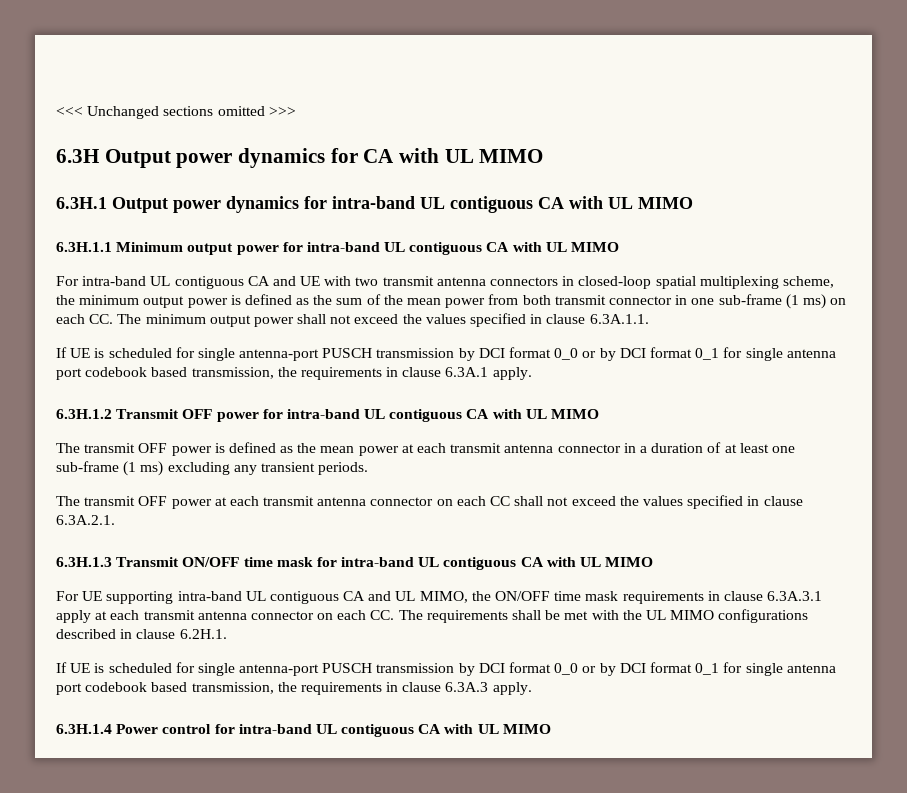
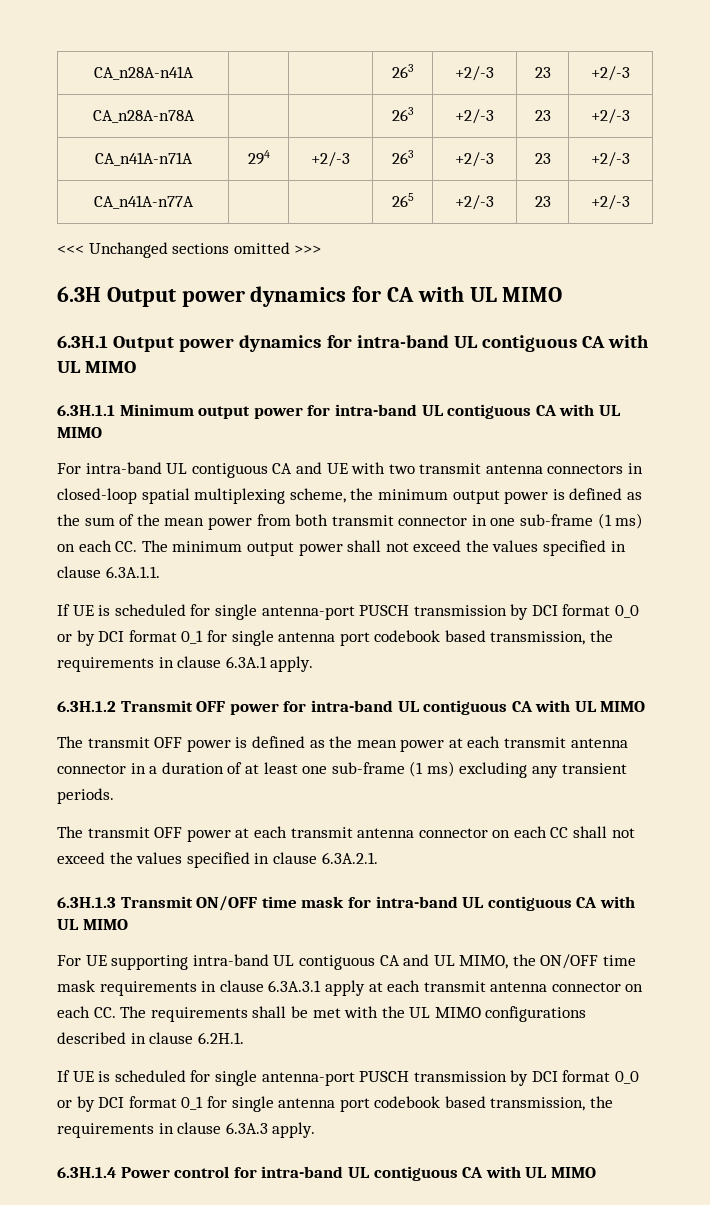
+ CA_n28A-n41A | | | 263 | +2/-3 | 23 | +2/-3
+ CA_n28A-n78A | | | 263 | +2/-3 | 23 | +2/-3
+ CA_n41A-n71A | 294 | +2/-3 | 263 | +2/-3 | 23 | +2/-3
+ CA_n41A-n77A | | | 265 | +2/-3 | 23 | +2/-3

